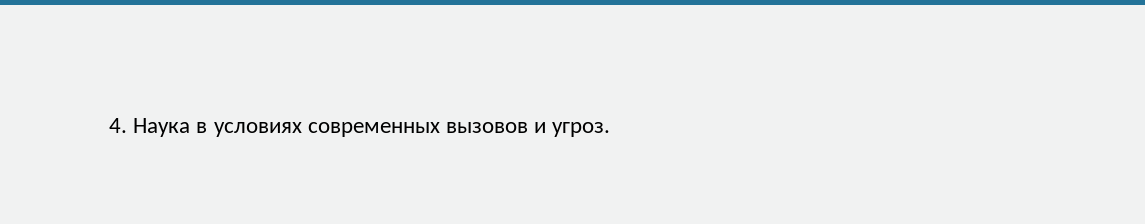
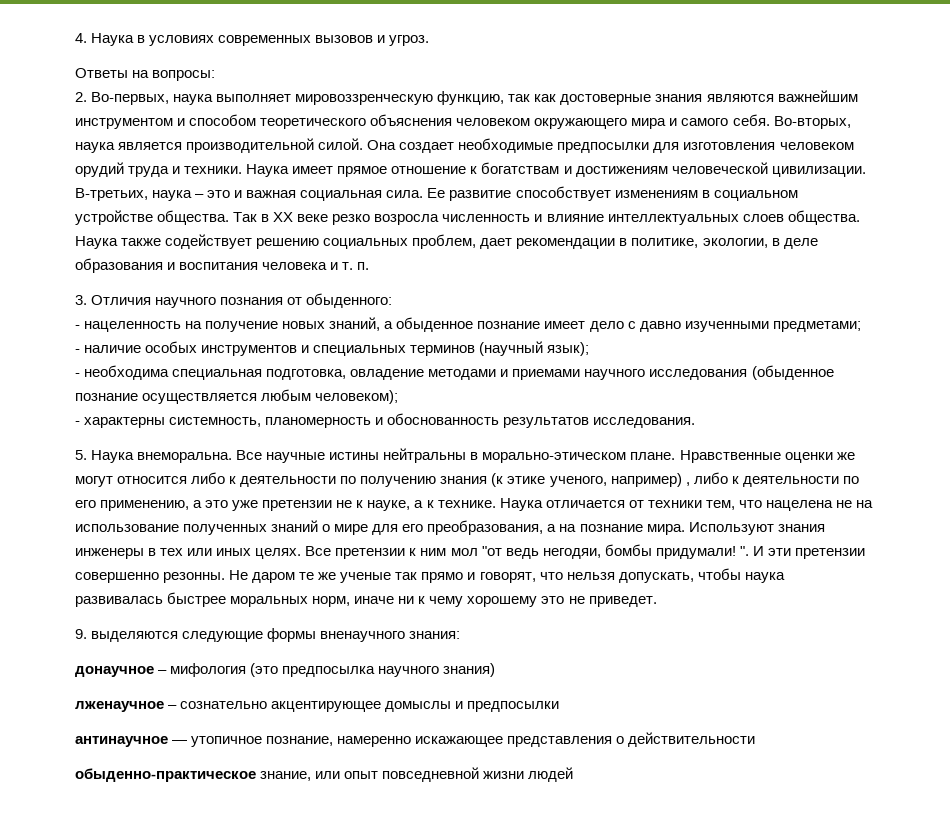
+ Ответы на вопросы:
+ 2. Во-первых, наука выполняет мировоззренческую функцию, так как достоверные знания являются важнейшим инструментом и способом теоретического объяснения человеком окружающего мира и самого себя. Во-вторых, наука является производительной силой. Она создает необходимые предпосылки для изготовления человеком орудий труда и техники. Наука имеет прямое отношение к богатствам и достижениям человеческой цивилизации. В-третьих, наука – это и важная социальная сила. Ее развитие способствует изменениям в социальном устройстве общества. Так в XX веке резко возросла численность и влияние интеллектуальных слоев общества. Наука также содействует решению социальных проблем, дает рекомендации в политике, экологии, в деле образования и воспитания человека и т. п.
+ 3. Отличия научного познания от обыденного:
+ - нацеленность на получение новых знаний, а обыденное познание имеет дело с давно изученными предметами;
+ - наличие особых инструментов и специальных терминов (научный язык);
+ - необходима специальная подготовка, овладение методами и приемами научного исследования (обыденное познание осуществляется любым человеком);
+ - характерны системность, планомерность и обоснованность результатов исследования.
+ 5. Наука внеморальна. Все научные истины нейтральны в морально-этическом плане. Нравственные оценки же могут относится либо к деятельности по получению знания (к этике ученого, например) , либо к деятельности по его применению, а это уже претензии не к науке, а к технике. Наука отличается от техники тем, что нацелена не на использование полученных знаний о мире для его преобразования, а на познание мира. Используют знания инженеры в тех или иных целях. Все претензии к ним мол "от ведь негодяи, бомбы придумали! ". И эти претензии совершенно резонны. Не даром те же ученые так прямо и говорят, что нельзя допускать, чтобы наука развивалась быстрее моральных норм, иначе ни к чему хорошему это не приведет.
+ 9. выделяются следующие формы вненаучного знания:
+ донаучное – мифология (это предпосылка научного знания)
+ лженаучное – сознательно акцентирующее домыслы и предпосылки
+ антинаучное — утопичное познание, намеренно искажающее предcтaвления о действительности
+ обыденно-практическое знание, или опыт повседневной жизни людей

